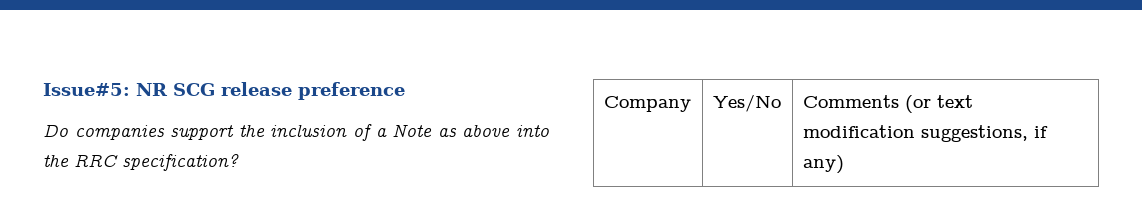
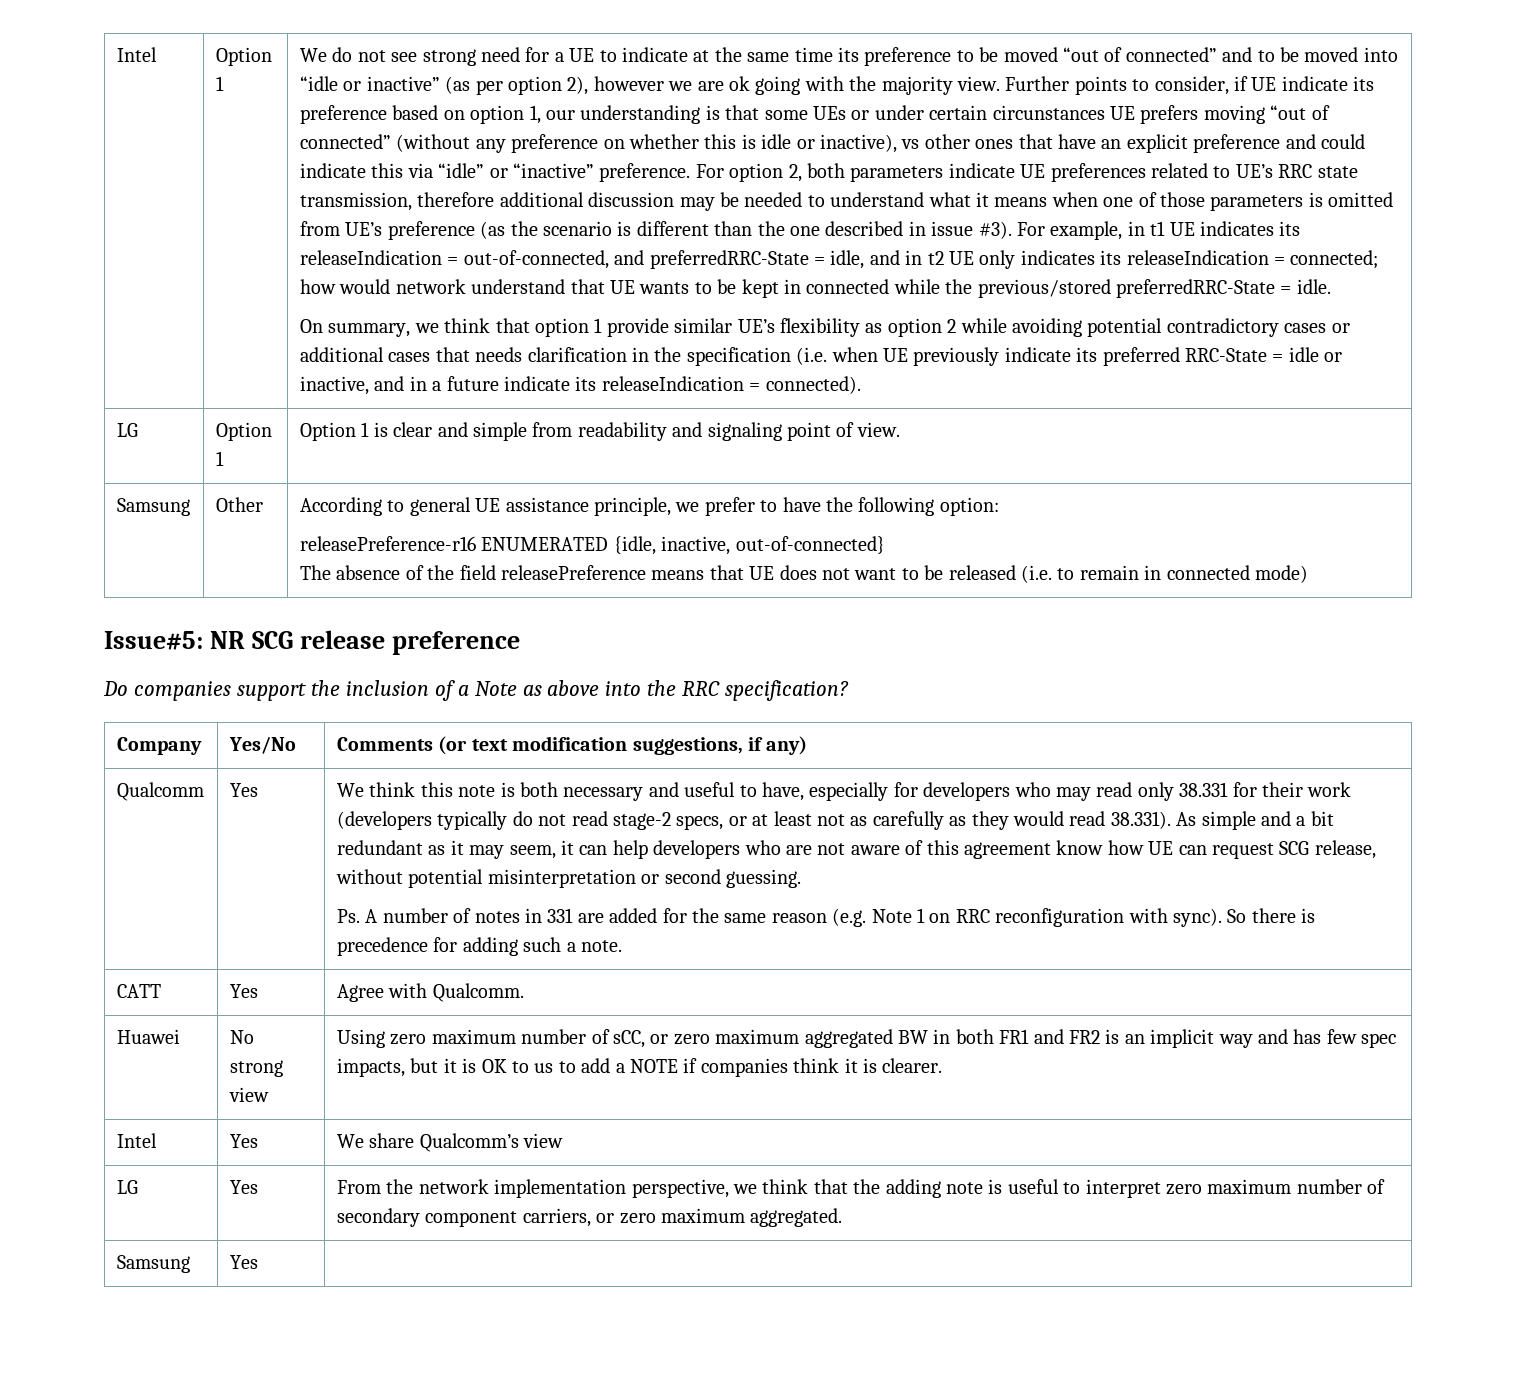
+ Intel | Option 1 | We do not see strong need for a UE to indicate at the same time its preference to be moved “out of connected” and to be moved into “idle or inactive” (as per option 2), however we are ok going with the majority view. Further points to consider, if UE indicate its preference based on option 1, our understanding is that some UEs or under certain circunstances UE prefers moving “out of connected” (without any preference on whether this is idle or inactive), vs other ones that have an explicit preference and could indicate this via “idle” or “inactive” preference. For option 2, both parameters indicate UE preferences related to UE’s RRC state transmission, therefore additional discussion may be needed to understand what it means when one of those parameters is omitted from UE’s preference (as the scenario is different than the one described in issue #3). For example, in t1 UE indicates its releaseIndication = out-of-connected, and preferredRRC-State = idle, and in t2 UE only indicates its releaseIndication = connected; how would network understand that UE wants to be kept in connected while the previous/stored preferredRRC-State = idle.
+ On summary, we think that option 1 provide similar UE’s flexibility as option 2 while avoiding potential contradictory cases or additional cases that needs clarification in the specification (i.e. when UE previously indicate its preferred RRC-State = idle or inactive, and in a future indicate its releaseIndication = connected).
+ LG | Option 1 | Option 1 is clear and simple from readability and signaling point of view.
+ Samsung | Other | According to general UE assistance principle, we prefer to have the following option:
+ releasePreference-r16 ENUMERATED {idle, inactive, out-of-connected}
+ The absence of the field releasePreference means that UE does not want to be released (i.e. to remain in connected mode)
+ Qualcomm | Yes | We think this note is both necessary and useful to have, especially for developers who may read only 38.331 for their work (developers typically do not read stage-2 specs, or at least not as carefully as they would read 38.331). As simple and a bit redundant as it may seem, it can help developers who are not aware of this agreement know how UE can request SCG release, without potential misinterpretation or second guessing.
+ Ps. A number of notes in 331 are added for the same reason (e.g. Note 1 on RRC reconfiguration with sync). So there is precedence for adding such a note.
+ CATT | Yes | Agree with Qualcomm.
+ Huawei | No strong view | Using zero maximum number of sCC, or zero maximum aggregated BW in both FR1 and FR2 is an implicit way and has few spec impacts, but it is OK to us to add a NOTE if companies think it is clearer.
+ Intel | Yes | We share Qualcomm’s view
+ LG | Yes | From the network implementation perspective, we think that the adding note is useful to interpret zero maximum number of secondary component carriers, or zero maximum aggregated.
+ Samsung | Yes |

